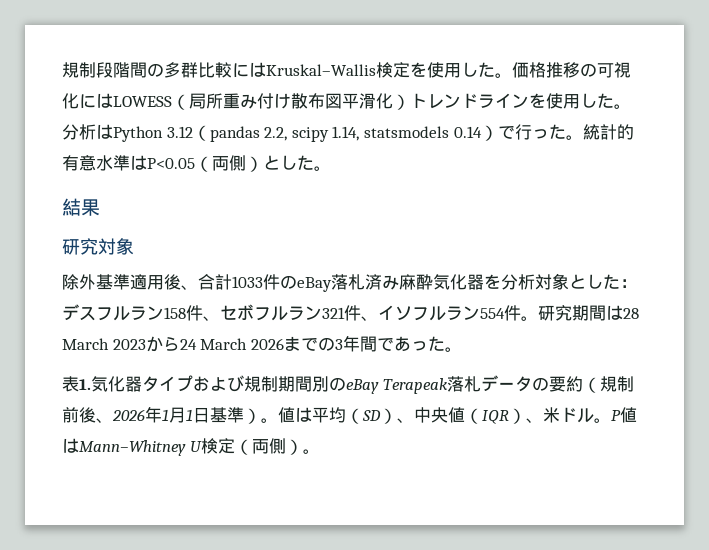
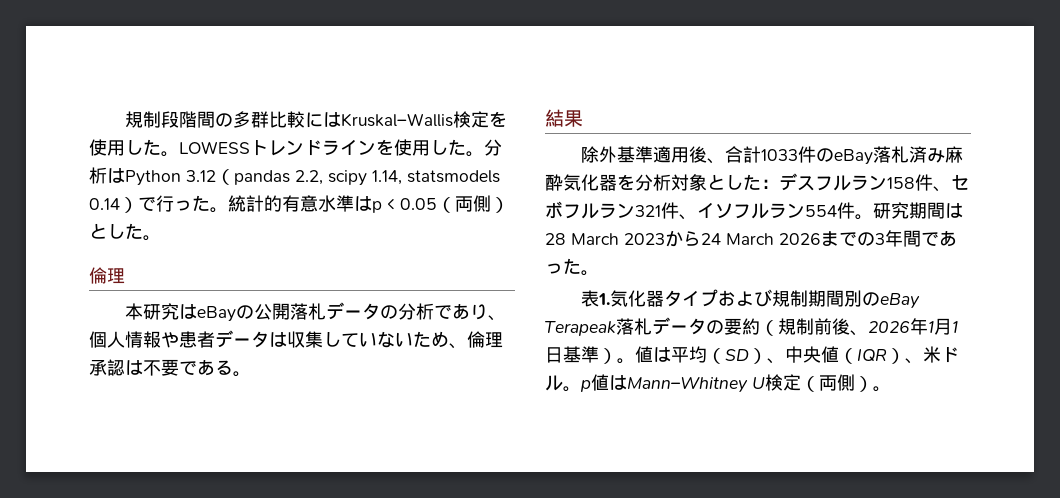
- 価格推移の可視化にはLOWESS（局所重み付け散布図平滑化）トレンドラインを使用した。
+ LOWESSトレンドラインを使用した。
- 統計的有意水準はP<0.05（両側）とした。
+ 統計的有意水準はp < 0.05（両側）とした。
+ 倫理
+ 本研究はeBayの公開落札データの分析であり、個人情報や患者データは収集していないため、倫理承認は不要である。
- 研究対象
- 値は平均（SD）、中央値（IQR）、米ドル。P値はMann–Whitney U検定（両側）。
+ 値は平均（SD）、中央値（IQR）、米ドル。p値はMann–Whitney U検定（両側）。

